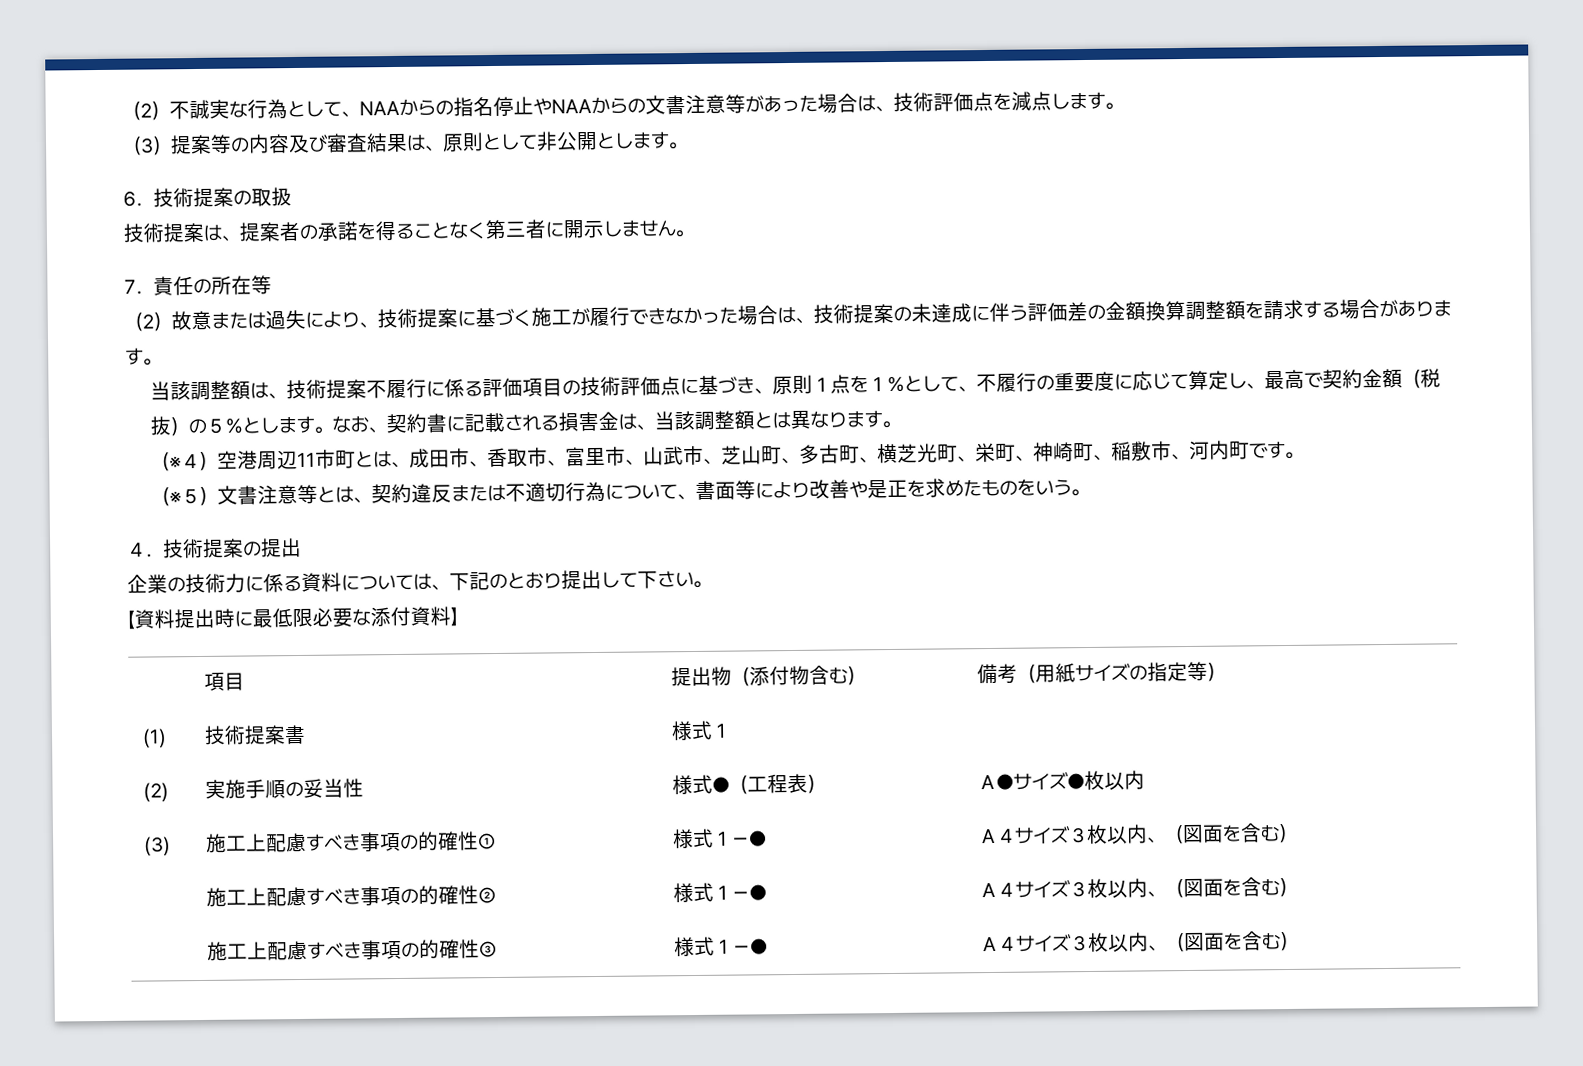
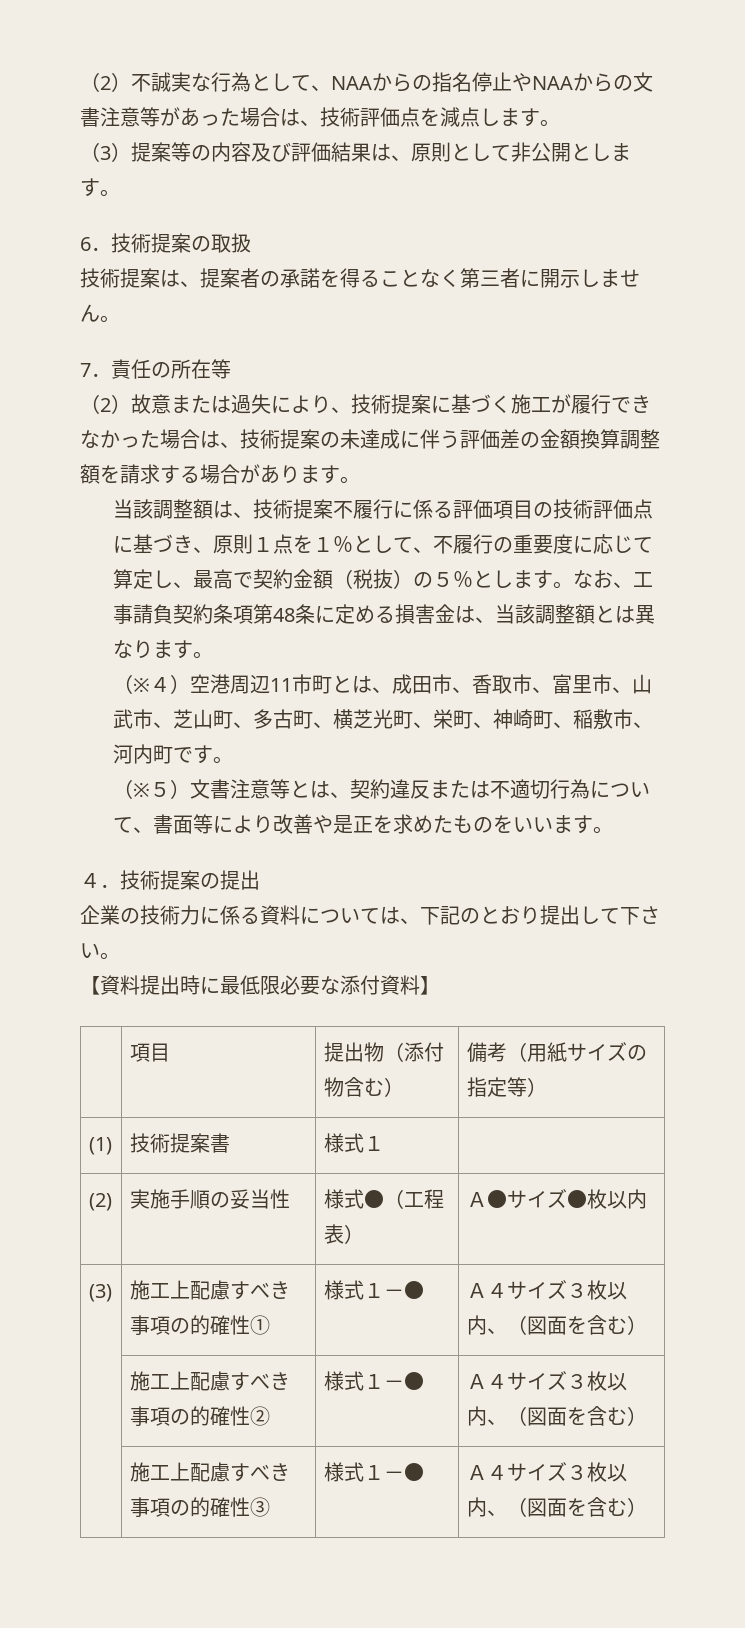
- （3）提案等の内容及び審査結果は、原則として非公開とします。
+ （3）提案等の内容及び評価結果は、原則として非公開とします。
- なお、契約書に記載される損害金は、当該調整額とは異なります。
+ なお、工事請負契約条項第48条に定める損害金は、当該調整額とは異なります。
- （※５）文書注意等とは、契約違反または不適切行為について、書面等により改善や是正を求めたものをいう。
+ （※５）文書注意等とは、契約違反または不適切行為について、書面等により改善や是正を求めたものをいいます。

